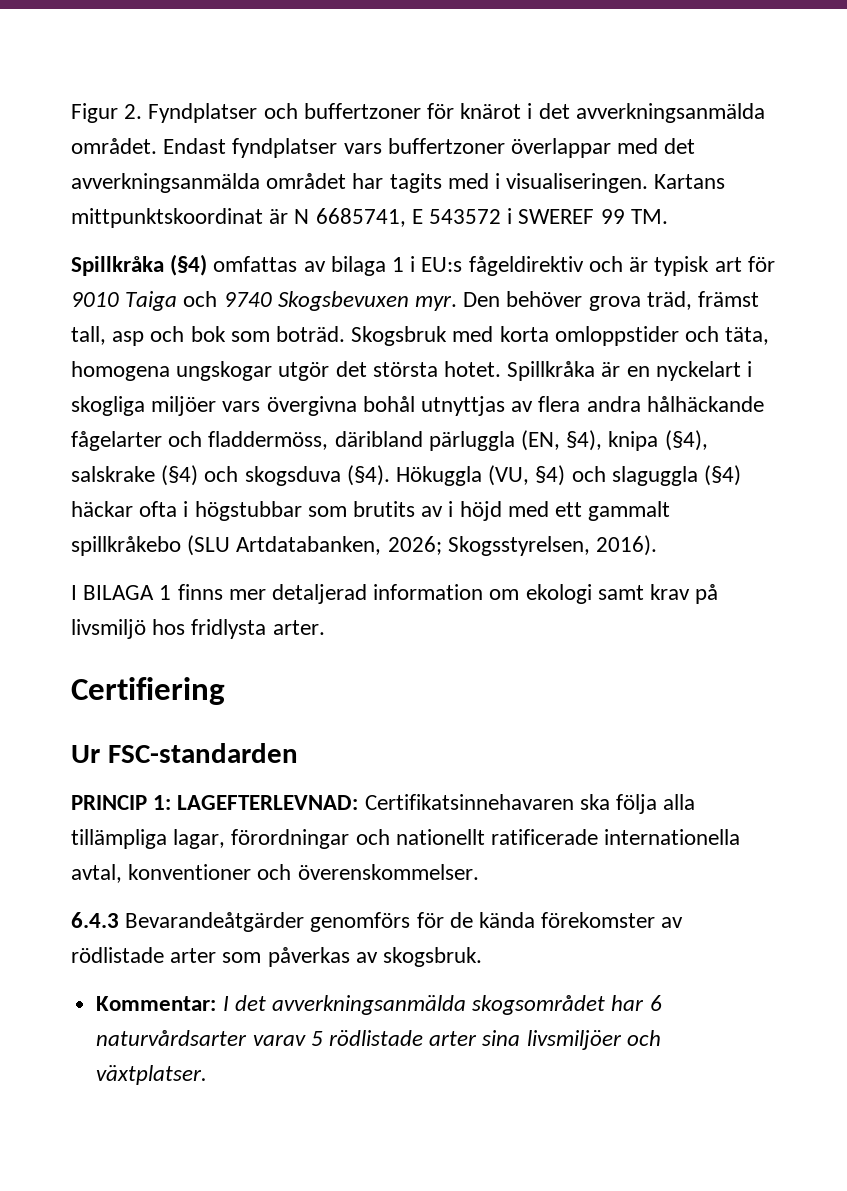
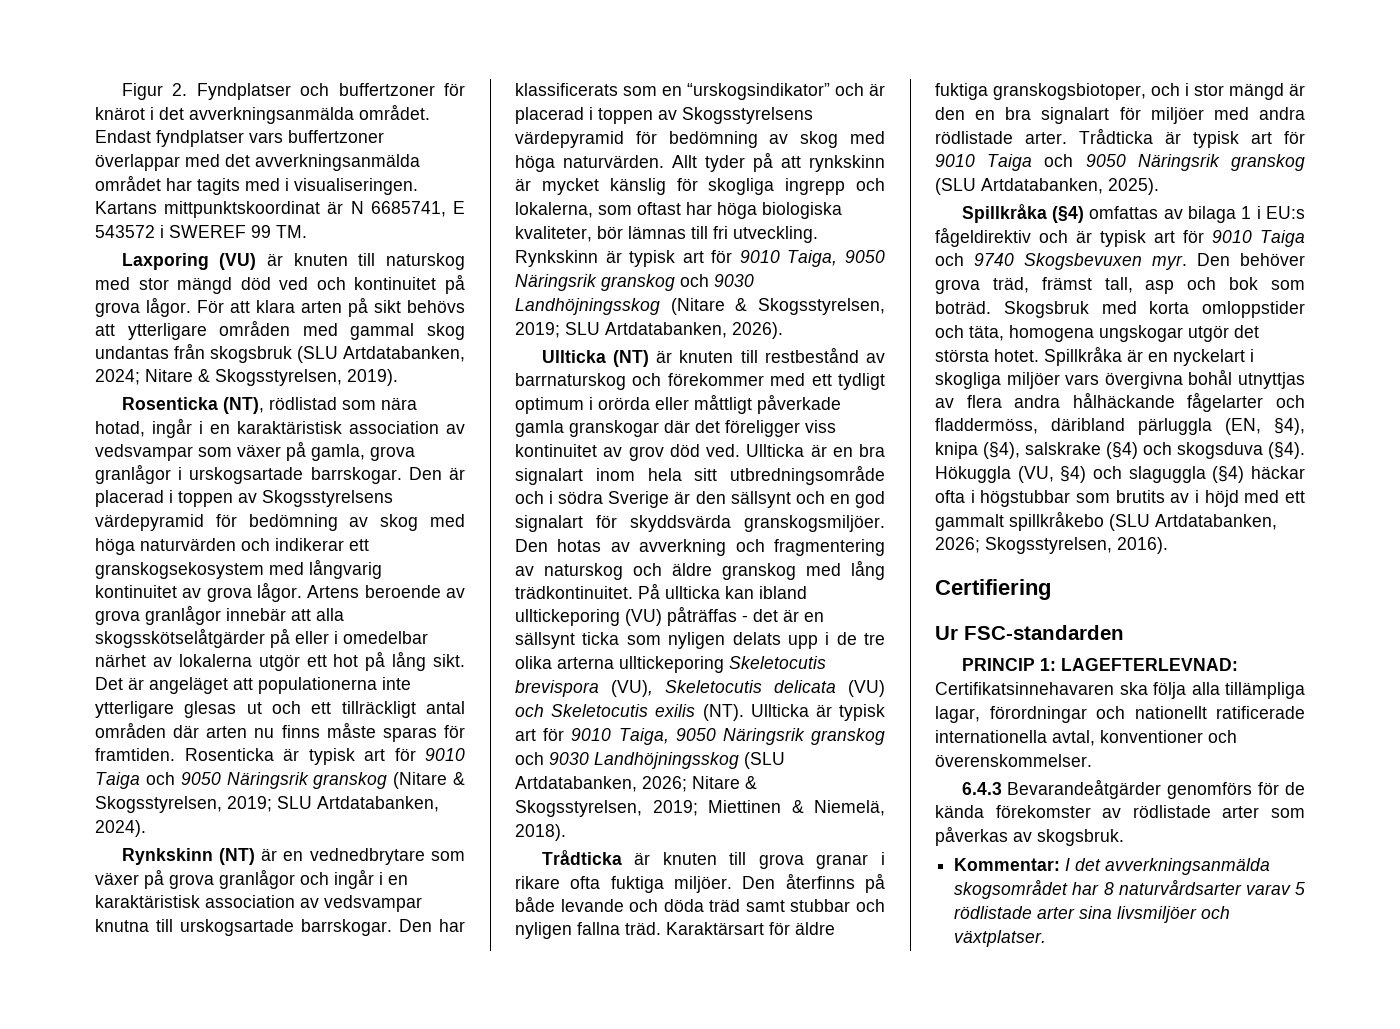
+ Laxporing (VU) är knuten till naturskog med stor mängd död ved och kontinuitet på grova lågor. För att klara arten på sikt behövs att ytterligare områden med gammal skog undantas från skogsbruk (SLU Artdatabanken, 2024; Nitare & Skogsstyrelsen, 2019).
+ Rosenticka (NT), rödlistad som nära hotad, ingår i en karaktäristisk association av vedsvampar som växer på gamla, grova granlågor i urskogsartade barrskogar. Den är placerad i toppen av Skogsstyrelsens värdepyramid för bedömning av skog med höga naturvärden och indikerar ett granskogsekosystem med långvarig kontinuitet av grova lågor. Artens beroende av grova granlågor innebär att alla skogsskötselåtgärder på eller i omedelbar närhet av lokalerna utgör ett hot på lång sikt. Det är angeläget att populationerna inte ytterligare glesas ut och ett tillräckligt antal områden där arten nu finns måste sparas för framtiden. Rosenticka är typisk art för 9010 Taiga och 9050 Näringsrik granskog (Nitare & Skogsstyrelsen, 2019; SLU Artdatabanken, 2024).
+ Rynkskinn (NT) är en vednedbrytare som växer på grova granlågor och ingår i en karaktäristisk association av vedsvampar knutna till urskogsartade barrskogar. Den har klassificerats som en “urskogsindikator” och är placerad i toppen av Skogsstyrelsens värdepyramid för bedömning av skog med höga naturvärden. Allt tyder på att rynkskinn är mycket känslig för skogliga ingrepp och lokalerna, som oftast har höga biologiska kvaliteter, bör lämnas till fri utveckling. Rynkskinn är typisk art för 9010 Taiga, 9050 Näringsrik granskog och 9030 Landhöjningsskog (Nitare & Skogsstyrelsen, 2019; SLU Artdatabanken, 2026).
+ Ullticka (NT) är knuten till restbestånd av barrnaturskog och förekommer med ett tydligt optimum i orörda eller måttligt påverkade gamla granskogar där det föreligger viss kontinuitet av grov död ved. Ullticka är en bra signalart inom hela sitt utbredningsområde och i södra Sverige är den sällsynt och en god signalart för skyddsvärda granskogsmiljöer. Den hotas av avverkning och fragmentering av naturskog och äldre granskog med lång trädkontinuitet. På ullticka kan ibland ulltickeporing (VU) påträffas - det är en sällsynt ticka som nyligen delats upp i de tre olika arterna ulltickeporing Skeletocutis brevispora (VU), Skeletocutis delicata (VU) och Skeletocutis exilis (NT). Ullticka är typisk art för 9010 Taiga, 9050 Näringsrik granskog och 9030 Landhöjningsskog (SLU Artdatabanken, 2026; Nitare & Skogsstyrelsen, 2019; Miettinen & Niemelä, 2018).
+ Trådticka är knuten till grova granar i rikare ofta fuktiga miljöer. Den återfinns på både levande och döda träd samt stubbar och nyligen fallna träd. Karaktärsart för äldre fuktiga granskogsbiotoper, och i stor mängd är den en bra signalart för miljöer med andra rödlistade arter. Trådticka är typisk art för 9010 Taiga och 9050 Näringsrik granskog (SLU Artdatabanken, 2025).
- I BILAGA 1 finns mer detaljerad information om ekologi samt krav på livsmiljö hos fridlysta arter.
- Kommentar: I det avverkningsanmälda skogsområdet har 6 naturvårdsarter varav 5 rödlistade arter sina livsmiljöer och växtplatser.
+ Kommentar: I det avverkningsanmälda skogsområdet har 8 naturvårdsarter varav 5 rödlistade arter sina livsmiljöer och växtplatser.

